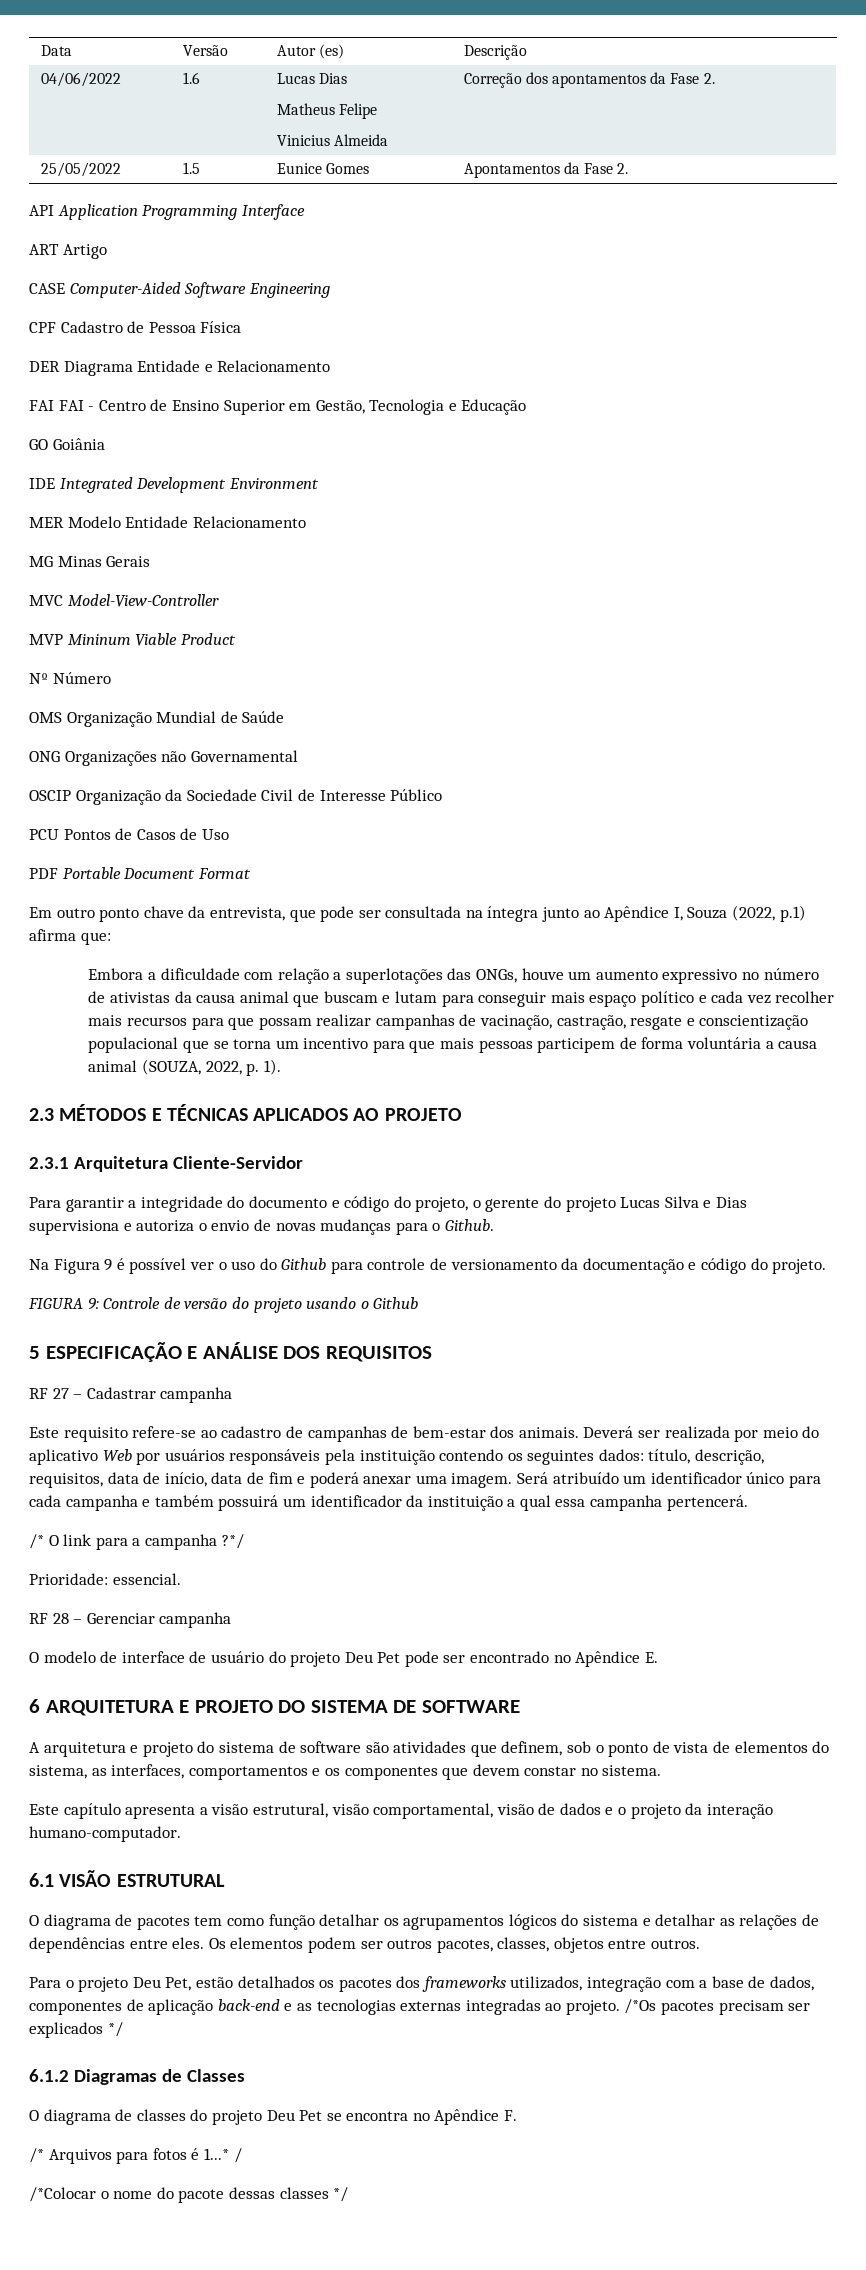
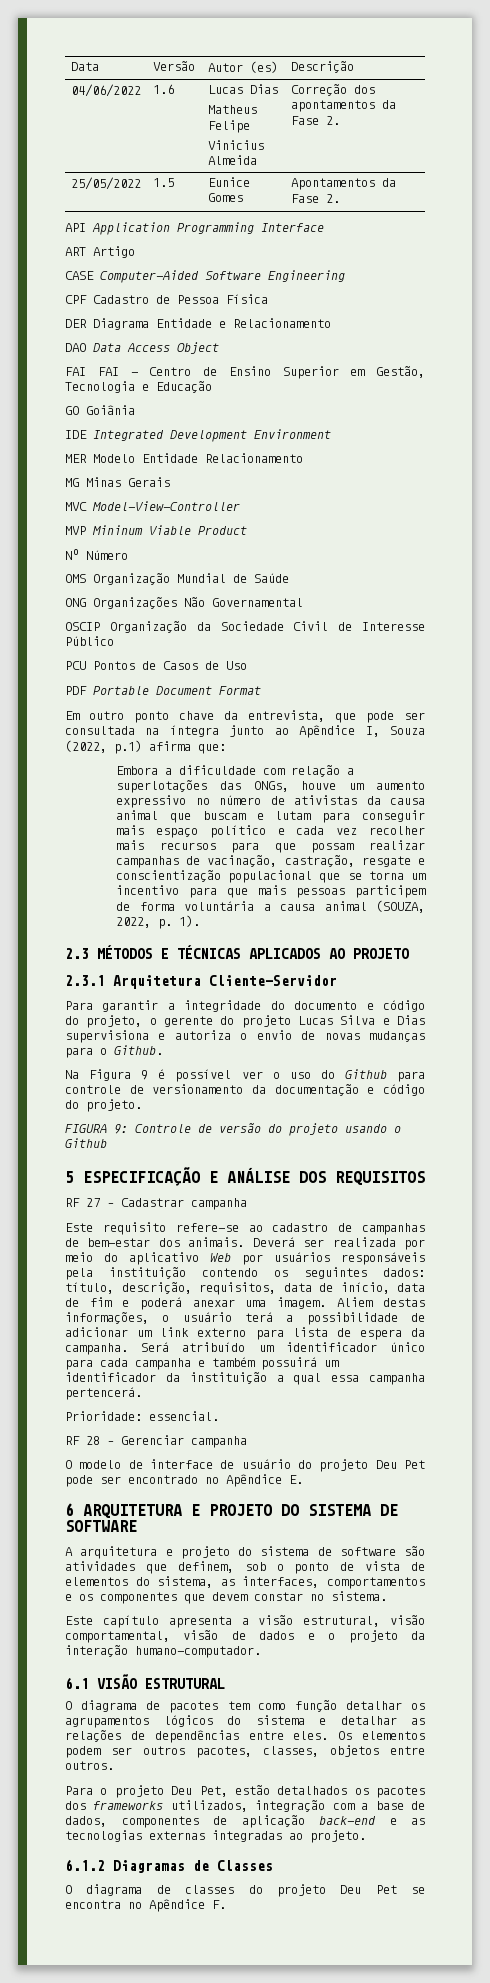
+ DAO Data Access Object
- ONG Organizações não Governamental
+ ONG Organizações Não Governamental
+ Aliem destas informações, o usuário terá a possibilidade de adicionar um link externo para lista de espera da campanha.
- /* O link para a campanha ?*/
- /*Os pacotes precisam ser explicados */
- /* Arquivos para fotos é 1...* /
- /*Colocar o nome do pacote dessas classes */

